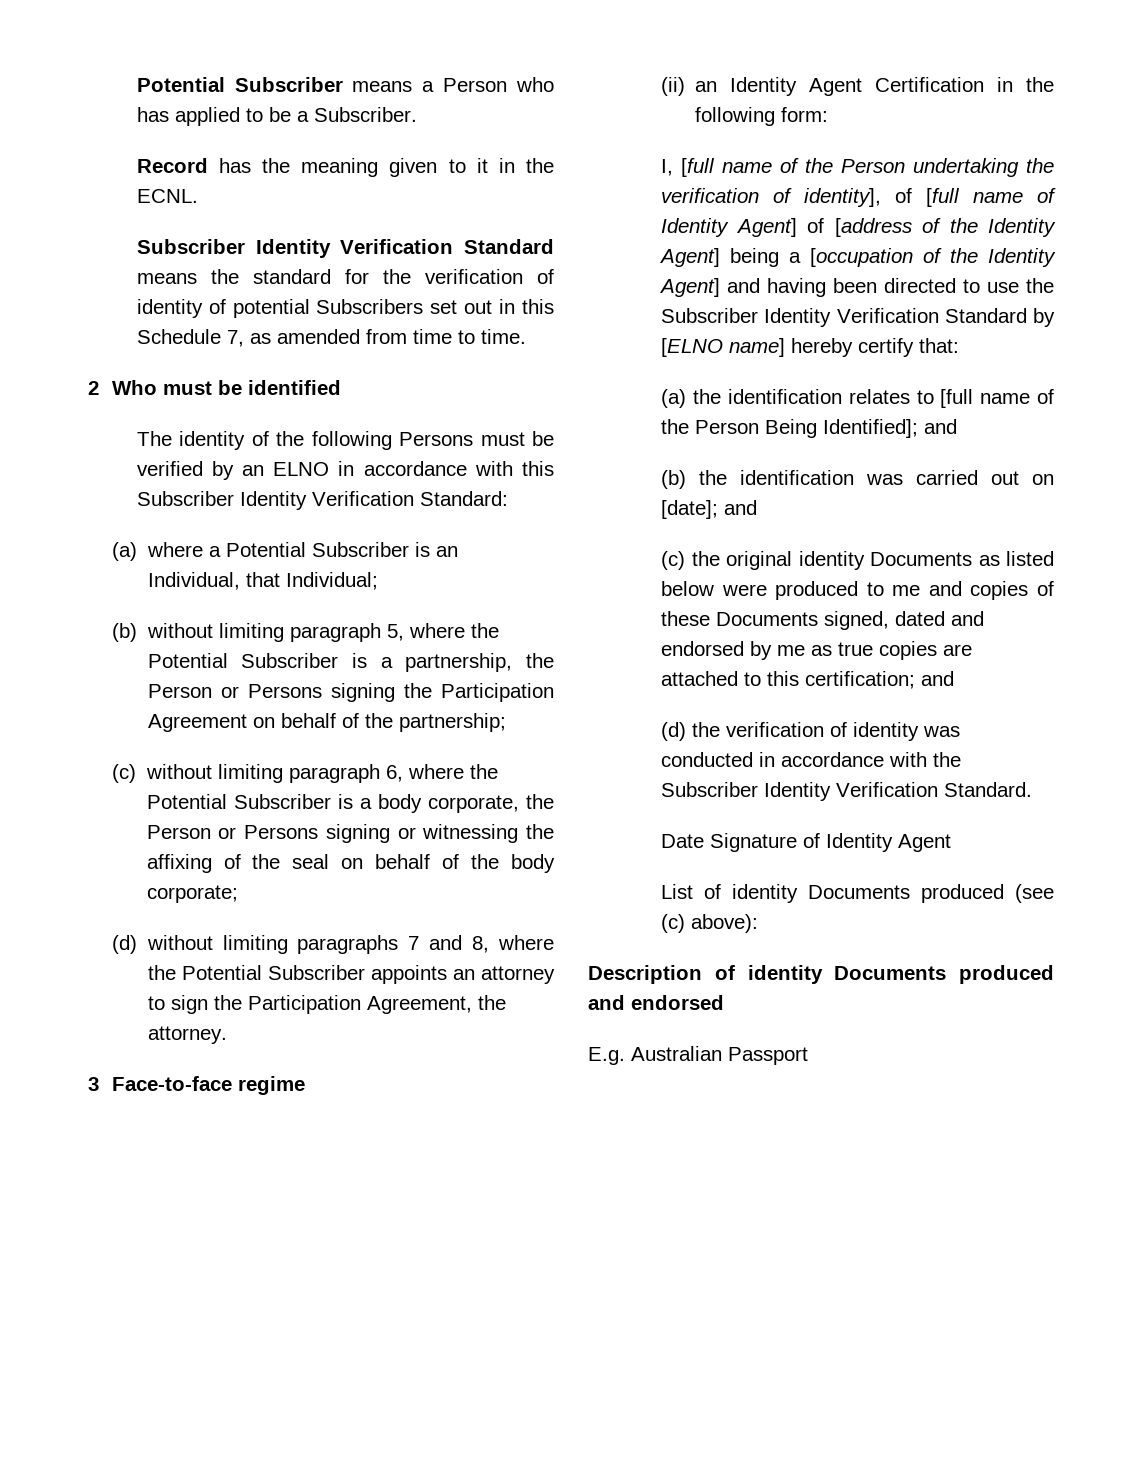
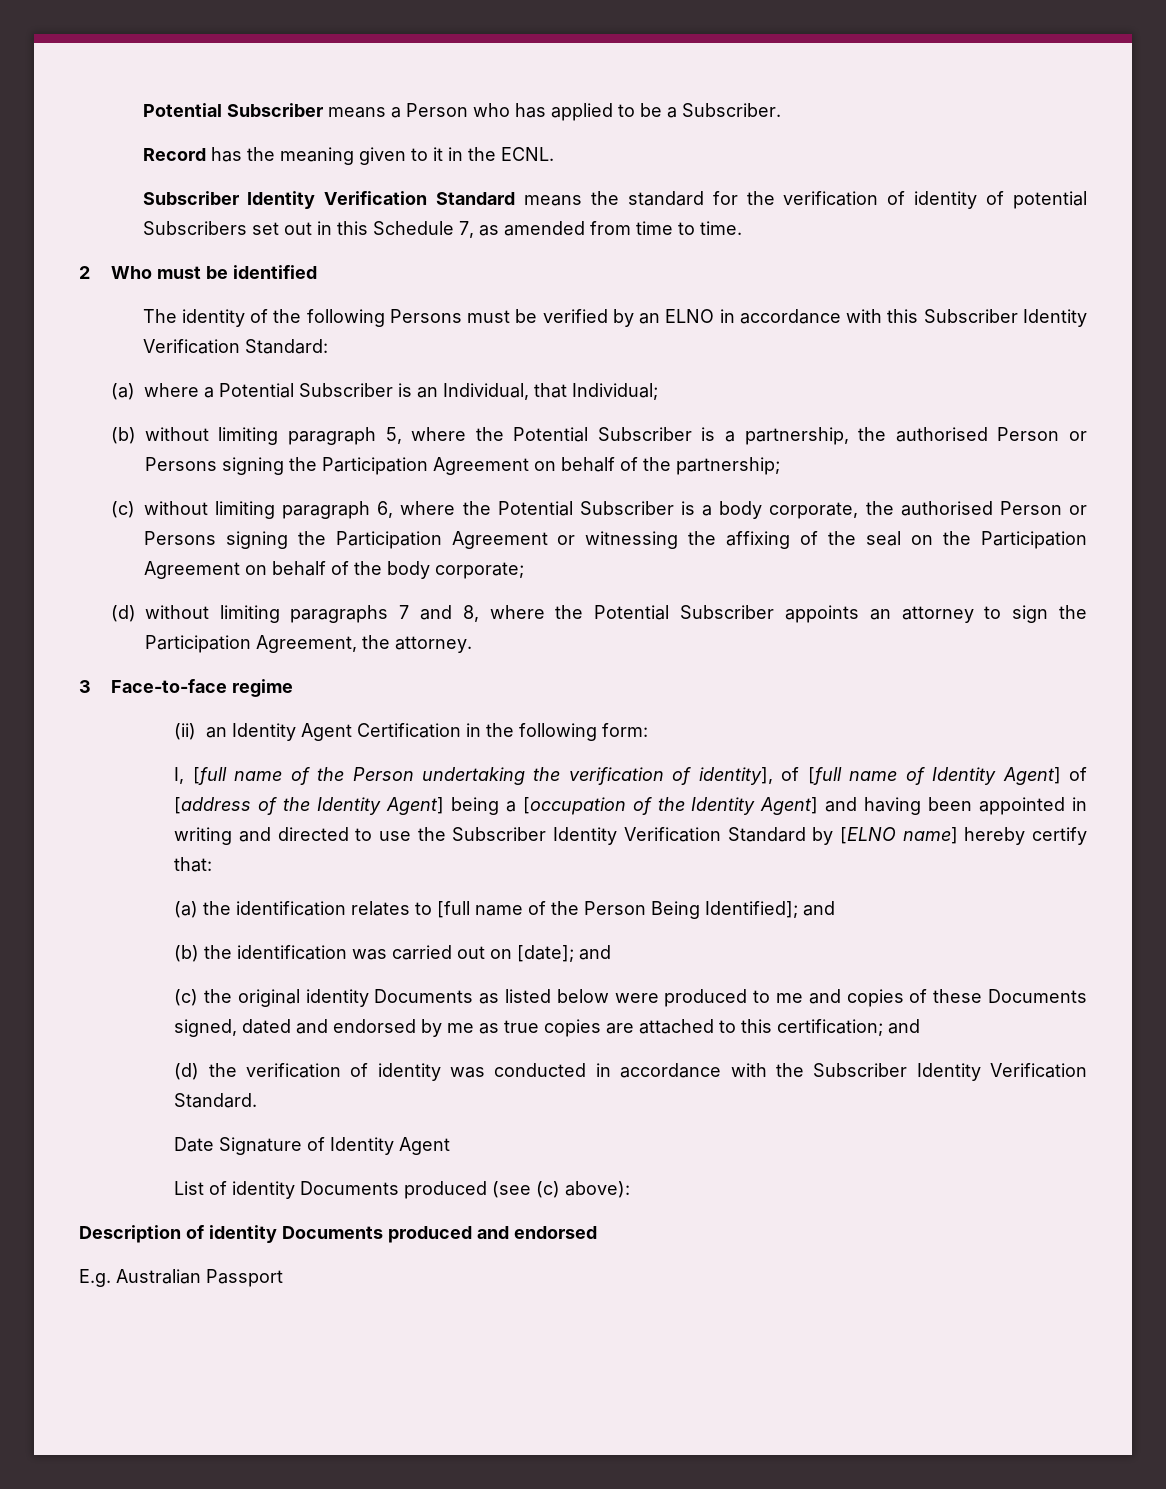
- (b) without limiting paragraph 5, where the Potential Subscriber is a partnership, the Person or Persons signing the Participation Agreement on behalf of the partnership;
+ (b) without limiting paragraph 5, where the Potential Subscriber is a partnership, the authorised Person or Persons signing the Participation Agreement on behalf of the partnership;
- (c) without limiting paragraph 6, where the Potential Subscriber is a body corporate, the Person or Persons signing or witnessing the affixing of the seal on behalf of the body corporate;
+ (c) without limiting paragraph 6, where the Potential Subscriber is a body corporate, the authorised Person or Persons signing the Participation Agreement or witnessing the affixing of the seal on the Participation Agreement on behalf of the body corporate;
- I, [full name of the Person undertaking the verification of identity], of [full name of Identity Agent] of [address of the Identity Agent] being a [occupation of the Identity Agent] and having been directed to use the Subscriber Identity Verification Standard by [ELNO name] hereby certify that:
+ I, [full name of the Person undertaking the verification of identity], of [full name of Identity Agent] of [address of the Identity Agent] being a [occupation of the Identity Agent] and having been appointed in writing and directed to use the Subscriber Identity Verification Standard by [ELNO name] hereby certify that:

